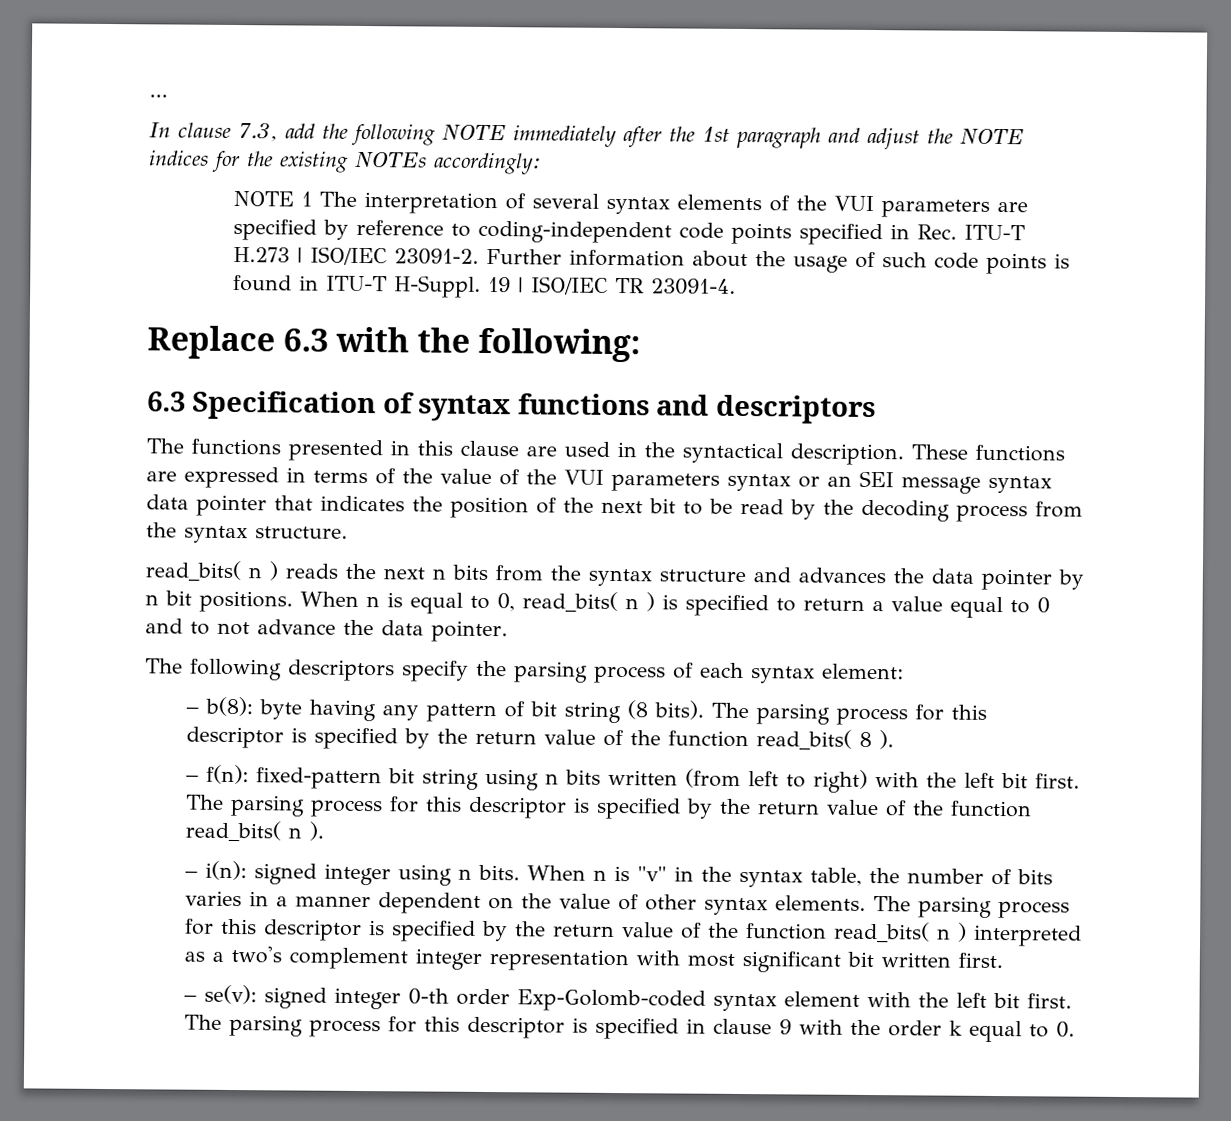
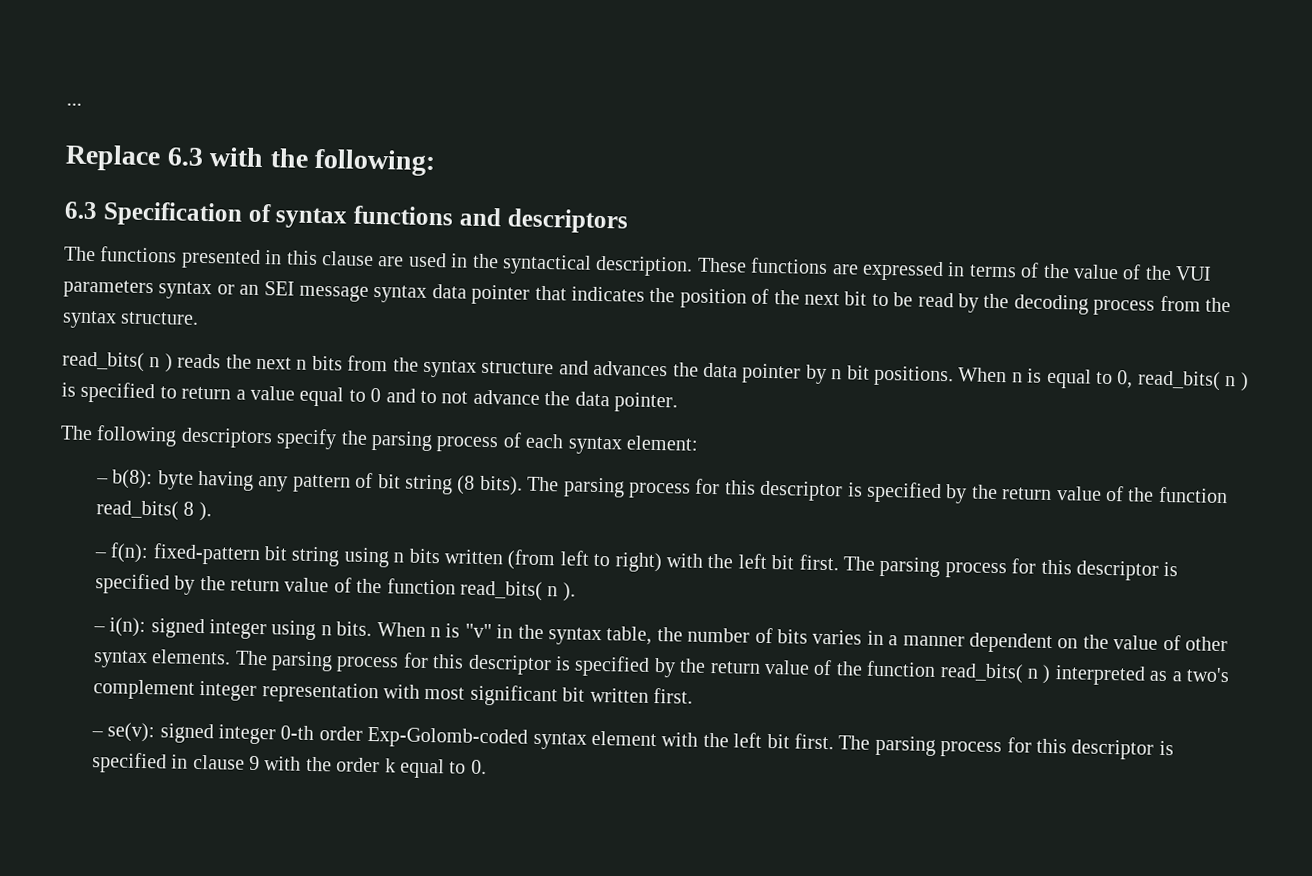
- In clause 7.3, add the following NOTE immediately after the 1st paragraph and adjust the NOTE indices for the existing NOTEs accordingly:
- NOTE 1 The interpretation of several syntax elements of the VUI parameters are specified by reference to coding-independent code points specified in Rec. ITU-T H.273 | ISO/IEC 23091-2. Further information about the usage of such code points is found in ITU-T H-Suppl. 19 | ISO/IEC TR 23091-4.

